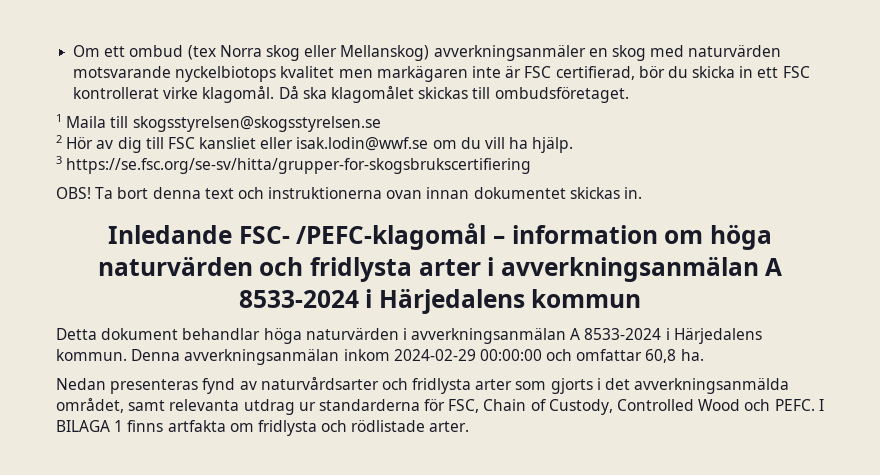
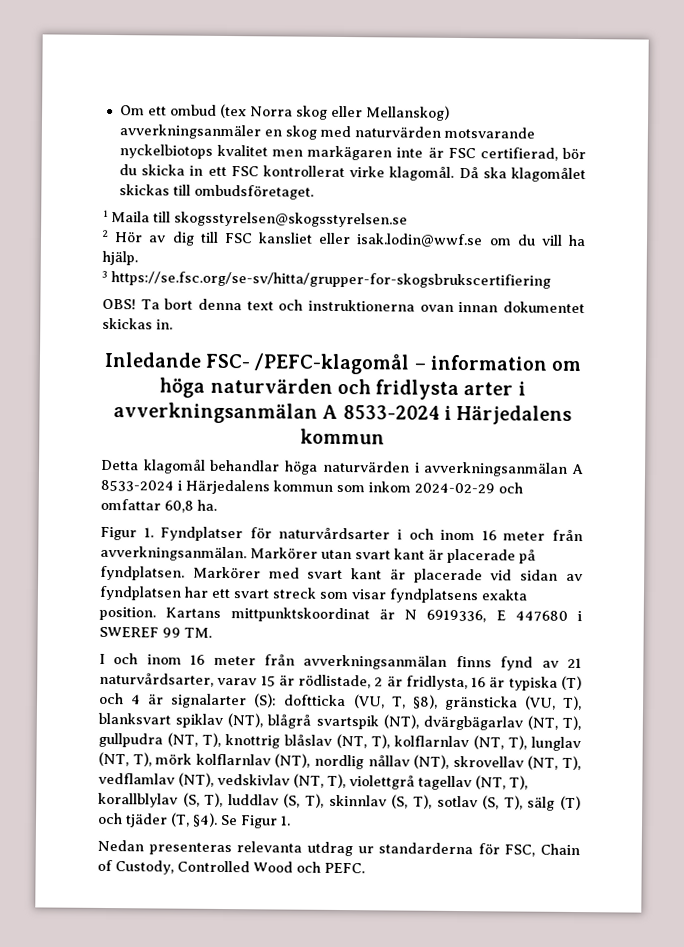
- Detta dokument behandlar höga naturvärden i avverkningsanmälan A 8533-2024 i Härjedalens kommun. Denna avverkningsanmälan inkom 2024-02-29 00:00:00 och omfattar 60,8 ha.
+ Detta klagomål behandlar höga naturvärden i avverkningsanmälan A 8533-2024 i Härjedalens kommun som inkom 2024-02-29 och omfattar 60,8 ha.
- Nedan presenteras fynd av naturvårdsarter och fridlysta arter som gjorts i det avverkningsanmälda området, samt relevanta utdrag ur standarderna för FSC, Chain of Custody, Controlled Wood och PEFC. I BILAGA 1 finns artfakta om fridlysta och rödlistade arter.
+ Figur 1. Fyndplatser för naturvårdsarter i och inom 16 meter från avverkningsanmälan. Markörer utan svart kant är placerade på fyndplatsen. Markörer med svart kant är placerade vid sidan av fyndplatsen har ett svart streck som visar fyndplatsens exakta position. Kartans mittpunktskoordinat är N 6919336, E 447680 i SWEREF 99 TM.
+ I och inom 16 meter från avverkningsanmälan finns fynd av 21 naturvårdsarter, varav 15 är rödlistade, 2 är fridlysta, 16 är typiska (T) och 4 är signalarter (S): doftticka (VU, T, §8), gränsticka (VU, T), blanksvart spiklav (NT), blågrå svartspik (NT), dvärgbägarlav (NT, T), gullpudra (NT, T), knottrig blåslav (NT, T), kolflarnlav (NT, T), lunglav (NT, T), mörk kolflarnlav (NT), nordlig nållav (NT), skrovellav (NT, T), vedflamlav (NT), vedskivlav (NT, T), violettgrå tagellav (NT, T), korallblylav (S, T), luddlav (S, T), skinnlav (S, T), sotlav (S, T), sälg (T) och tjäder (T, §4). Se Figur 1.
+ Nedan presenteras relevanta utdrag ur standarderna för FSC, Chain of Custody, Controlled Wood och PEFC.

